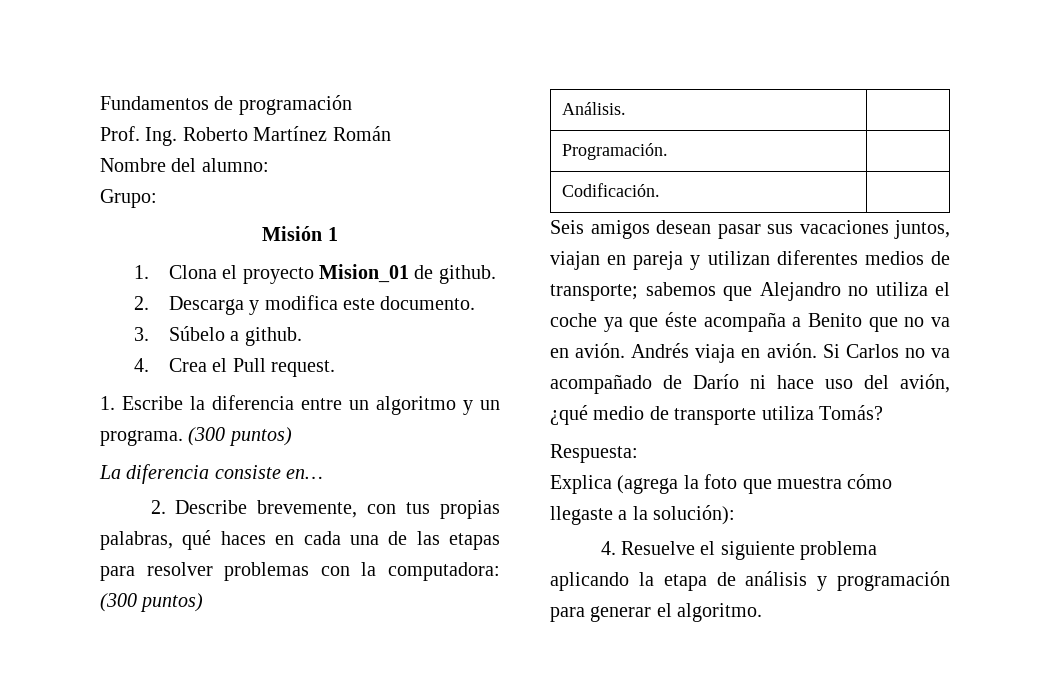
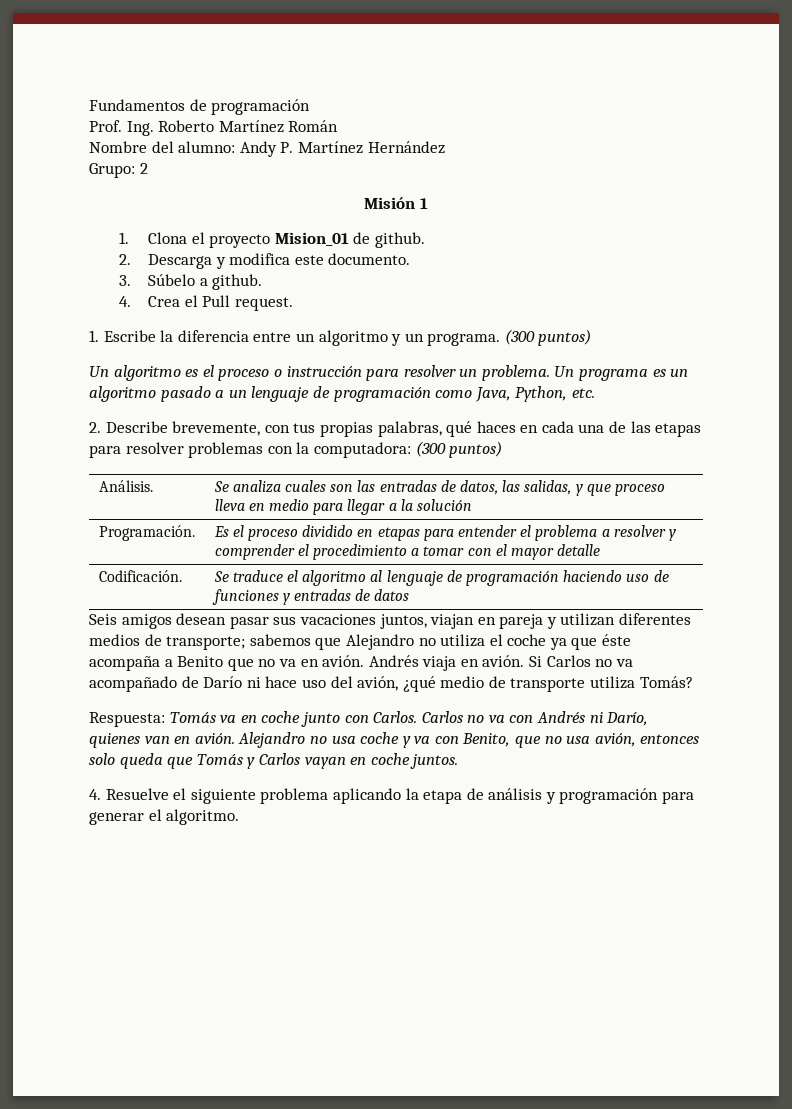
- Nombre del alumno:
+ Nombre del alumno: Andy P. Martínez Hernández
- Grupo:
+ Grupo: 2
- La diferencia consiste en…
+ Un algoritmo es el proceso o instrucción para resolver un problema. Un programa es un algoritmo pasado a un lenguaje de programación como Java, Python, etc.
- Análisis. |
- Programación. |
- Codificación. |
+ Análisis. | Se analiza cuales son las entradas de datos, las salidas, y que proceso lleva en medio para llegar a la solución
+ Programación. | Es el proceso dividido en etapas para entender el problema a resolver y comprender el procedimiento a tomar con el mayor detalle
+ Codificación. | Se traduce el algoritmo al lenguaje de programación haciendo uso de funciones y entradas de datos
- Respuesta:
- Explica (agrega la foto que muestra cómo llegaste a la solución):
+ Respuesta: Tomás va en coche junto con Carlos. Carlos no va con Andrés ni Darío, quienes van en avión. Alejandro no usa coche y va con Benito, que no usa avión, entonces solo queda que Tomás y Carlos vayan en coche juntos.

